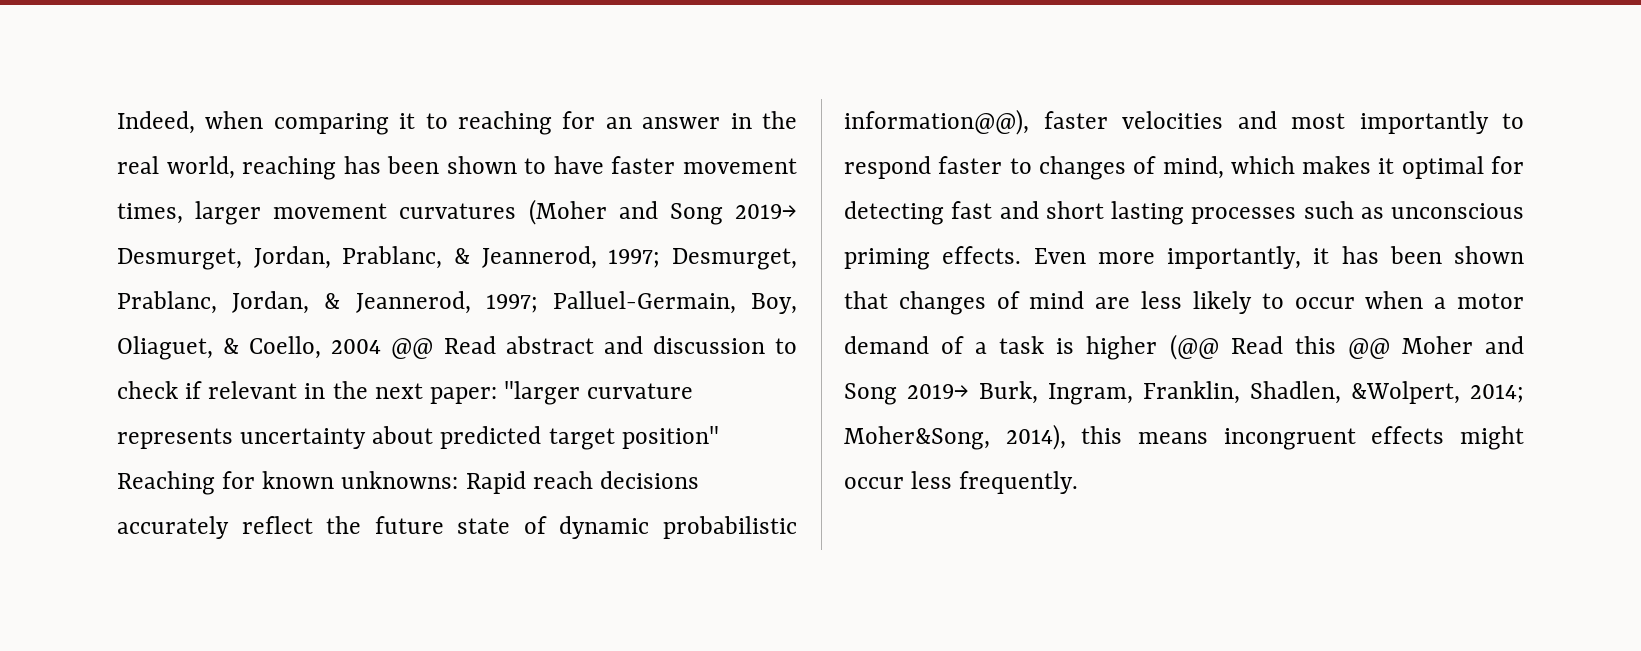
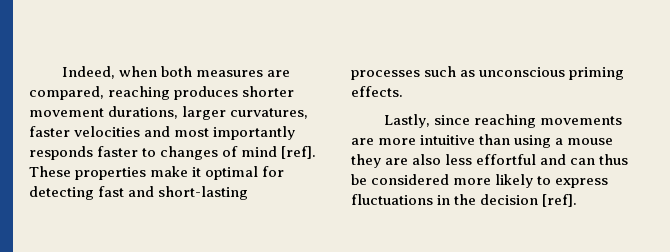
- Indeed, when comparing it to reaching for an answer in the real world, reaching has been shown to have faster movement times, larger movement curvatures (Moher and Song 2019→ Desmurget, Jordan, Prablanc, & Jeannerod, 1997; Desmurget, Prablanc, Jordan, & Jeannerod, 1997; Palluel-Germain, Boy, Oliaguet, & Coello, 2004 @@ Read abstract and discussion to check if relevant in the next paper: "larger curvature represents uncertainty about predicted target position" Reaching for known unknowns: Rapid reach decisions accurately reflect the future state of dynamic probabilistic information@@), faster velocities and most importantly to respond faster to changes of mind, which makes it optimal for detecting fast and short lasting processes such as unconscious priming effects. Even more importantly, it has been shown that changes of mind are less likely to occur when a motor demand of a task is higher (@@ Read this @@ Moher and Song 2019→ Burk, Ingram, Franklin, Shadlen, &Wolpert, 2014; Moher&Song, 2014), this means incongruent effects might occur less frequently.
+ Indeed, when both measures are compared, reaching produces shorter movement durations, larger curvatures, faster velocities and most importantly responds faster to changes of mind [ref]. These properties make it optimal for detecting fast and short-lasting processes such as unconscious priming effects.
+ Lastly, since reaching movements are more intuitive than using a mouse they are also less effortful and can thus be considered more likely to express fluctuations in the decision [ref].

